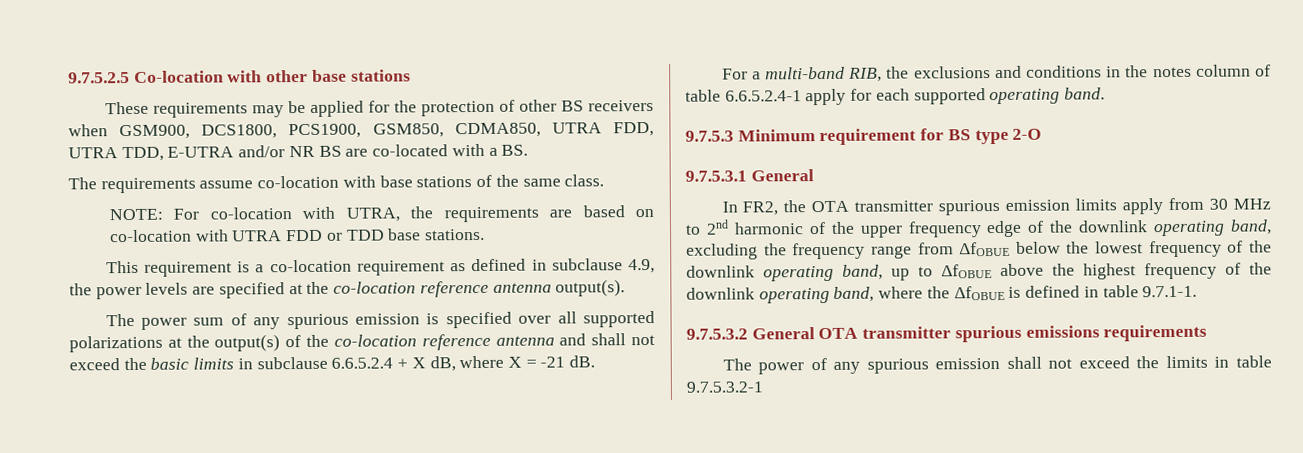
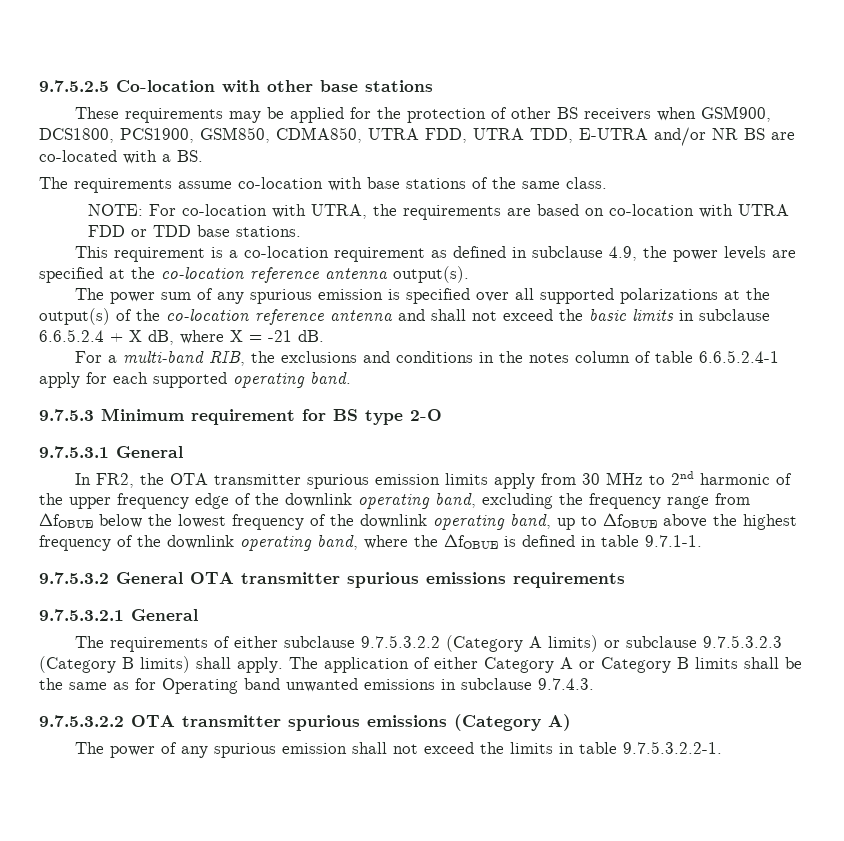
+ 9.7.5.3.2.1 General
+ The requirements of either subclause 9.7.5.3.2.2 (Category A limits) or subclause 9.7.5.3.2.3 (Category B limits) shall apply. The application of either Category A or Category B limits shall be the same as for Operating band unwanted emissions in subclause 9.7.4.3.
+ 9.7.5.3.2.2 OTA transmitter spurious emissions (Category A)
- The power of any spurious emission shall not exceed the limits in table 9.7.5.3.2-1
+ The power of any spurious emission shall not exceed the limits in table 9.7.5.3.2.2-1.

